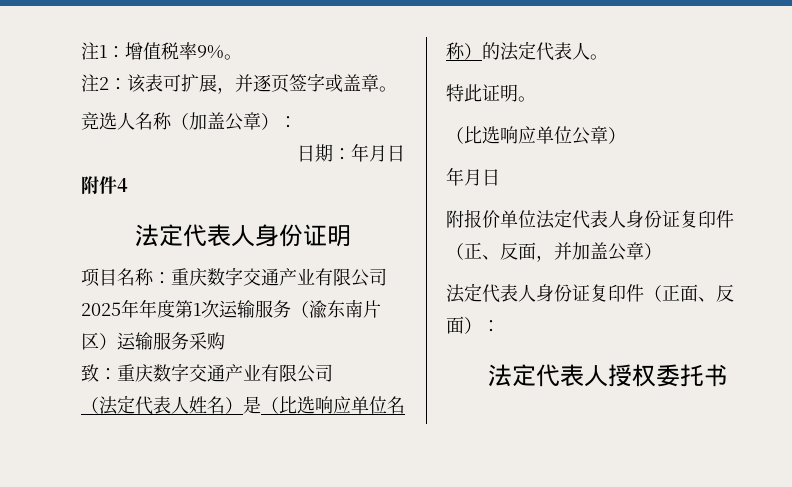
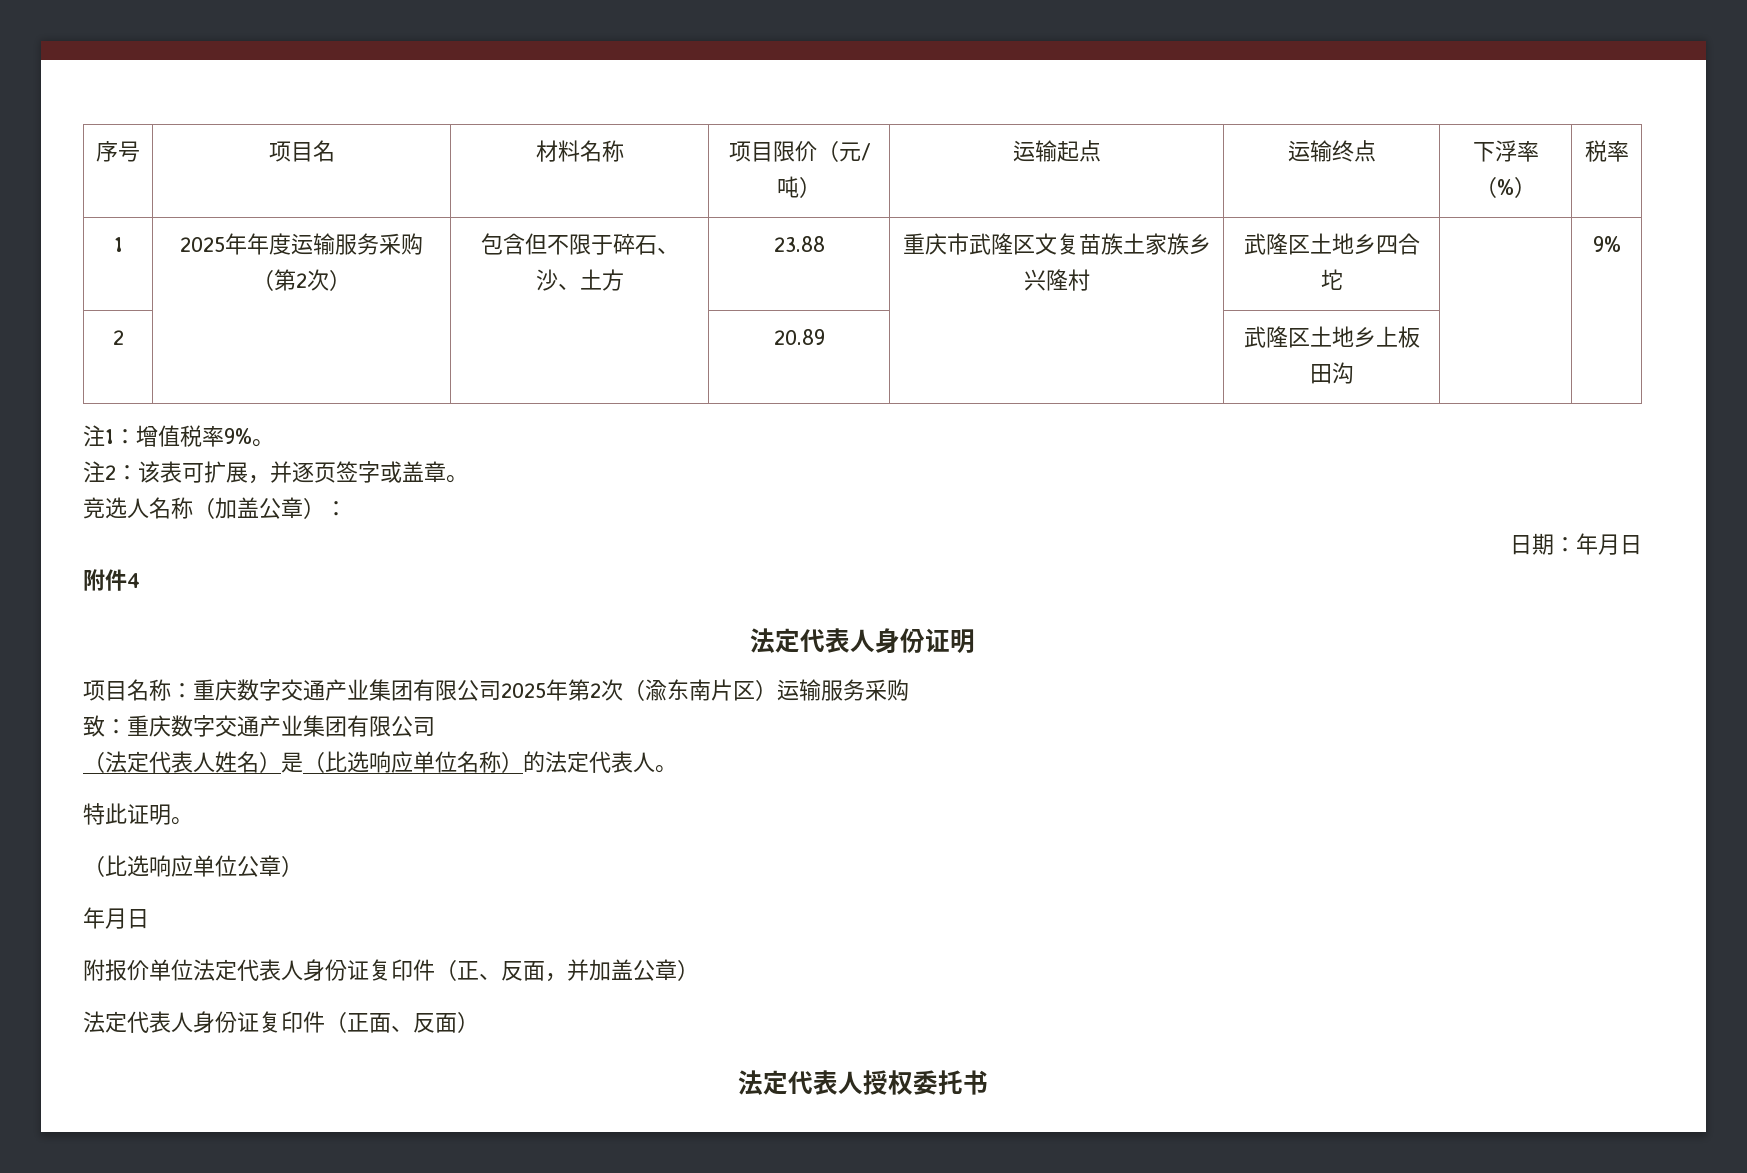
+ 序号 | 项目名 | 材料名称 | 项目限价（元/吨） | 运输起点 | 运输终点 | 下浮率（%） | 税率
+ 1 | 2025年年度运输服务采购（第2次） | 包含但不限于碎石、沙、土方 | 23.88 | 重庆市武隆区文复苗族土家族乡兴隆村 | 武隆区土地乡四合坨 | | 9%
+ 2 | | | 20.89 | | 武隆区土地乡上板田沟 | |
- 项目名称：重庆数字交通产业有限公司2025年年度第1次运输服务（渝东南片区）运输服务采购
+ 项目名称：重庆数字交通产业集团有限公司2025年第2次（渝东南片区）运输服务采购
- 致：重庆数字交通产业有限公司
+ 致：重庆数字交通产业集团有限公司
- 法定代表人身份证复印件（正面、反面）：
+ 法定代表人身份证复印件（正面、反面）

